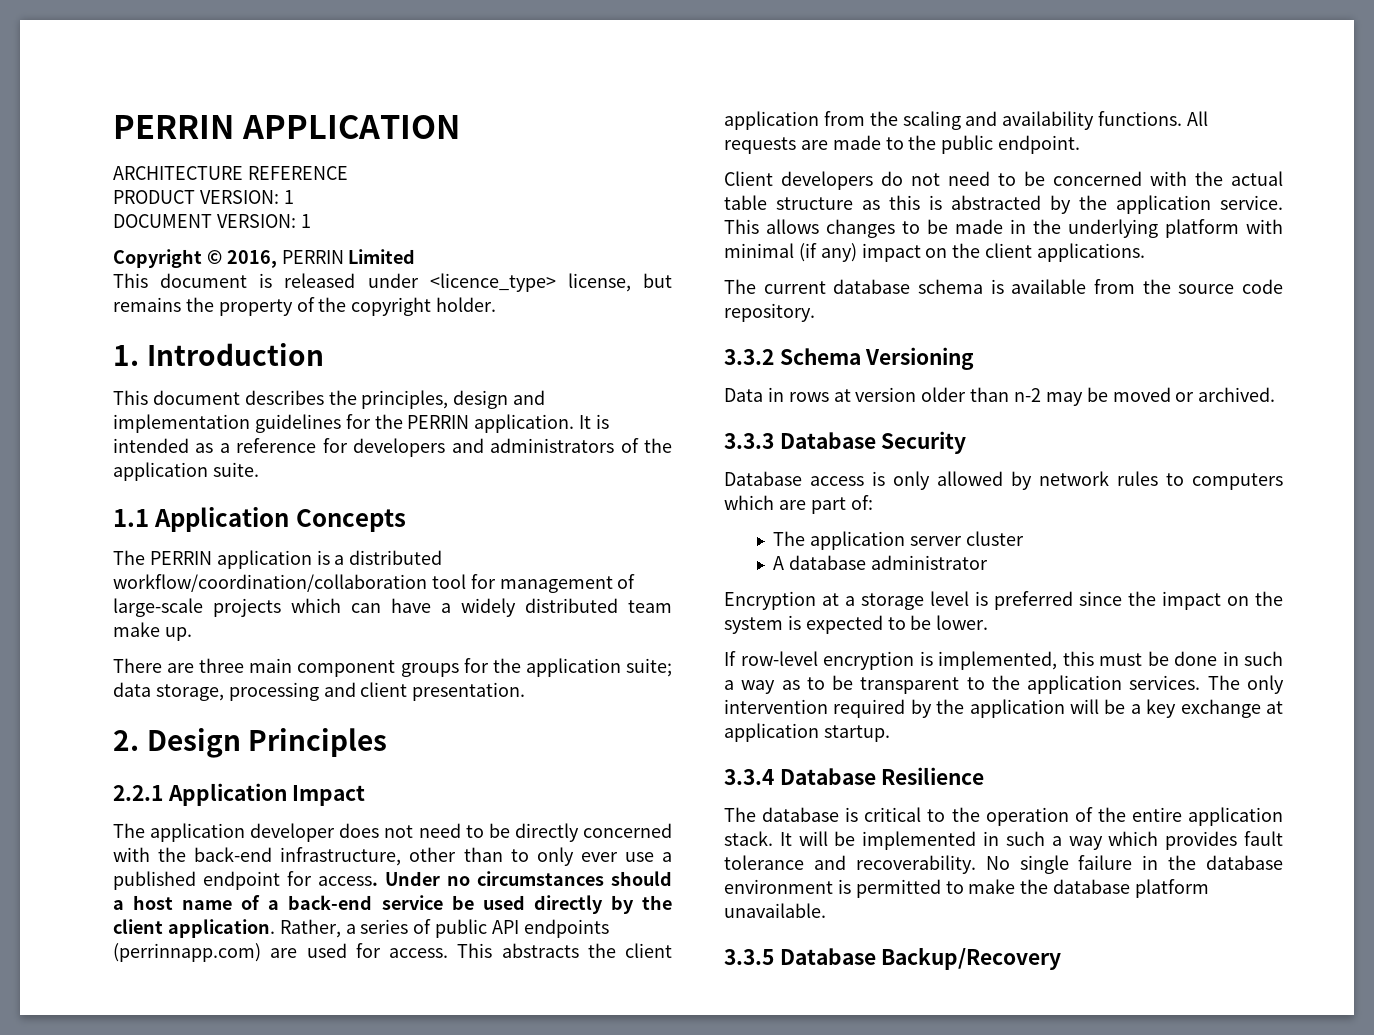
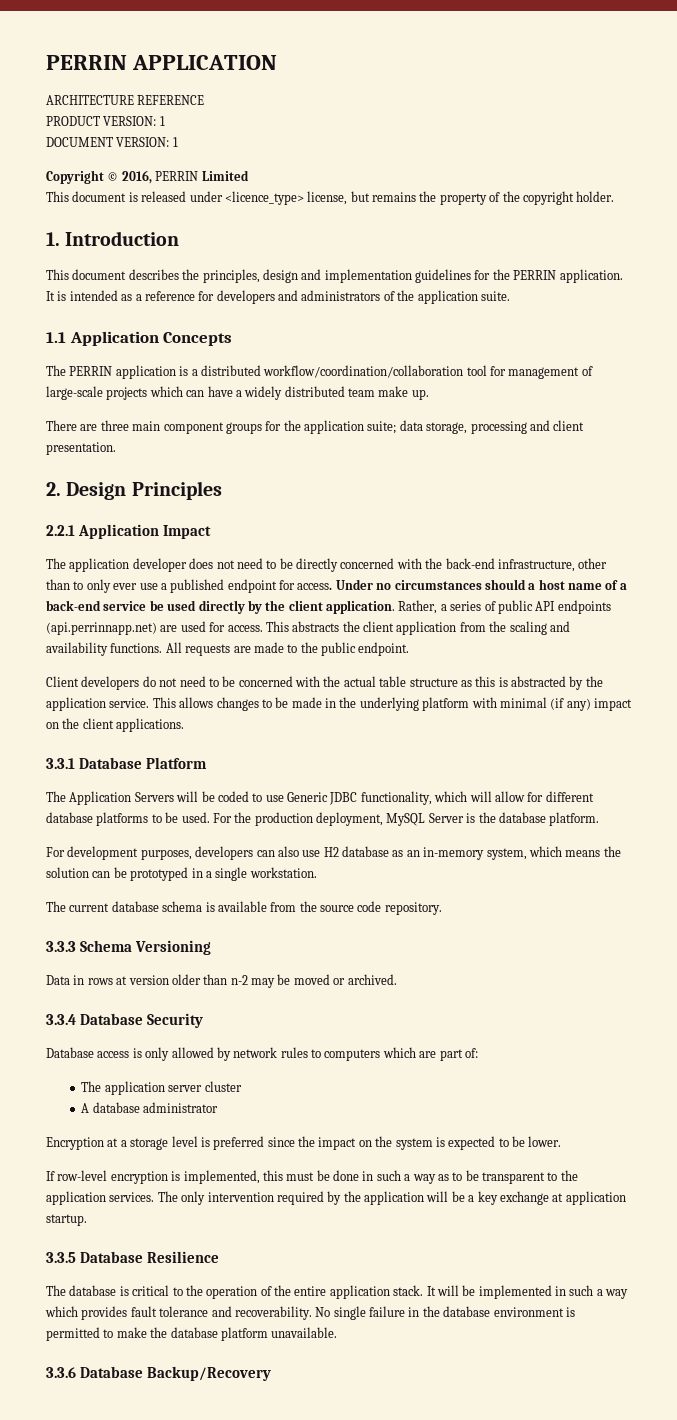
- Rather, a series of public API endpoints (perrinnapp.com) are used for access.
+ Rather, a series of public API endpoints (api.perrinnapp.net) are used for access.
+ 3.3.1 Database Platform
+ The Application Servers will be coded to use Generic JDBC functionality, which will allow for different database platforms to be used. For the production deployment, MySQL Server is the database platform.
+ For development purposes, developers can also use H2 database as an in-memory system, which means the solution can be prototyped in a single workstation.
- 3.3.2 Schema Versioning
+ 3.3.3 Schema Versioning
- 3.3.3 Database Security
+ 3.3.4 Database Security
- 3.3.4 Database Resilience
+ 3.3.5 Database Resilience
- 3.3.5 Database Backup/Recovery
+ 3.3.6 Database Backup/Recovery

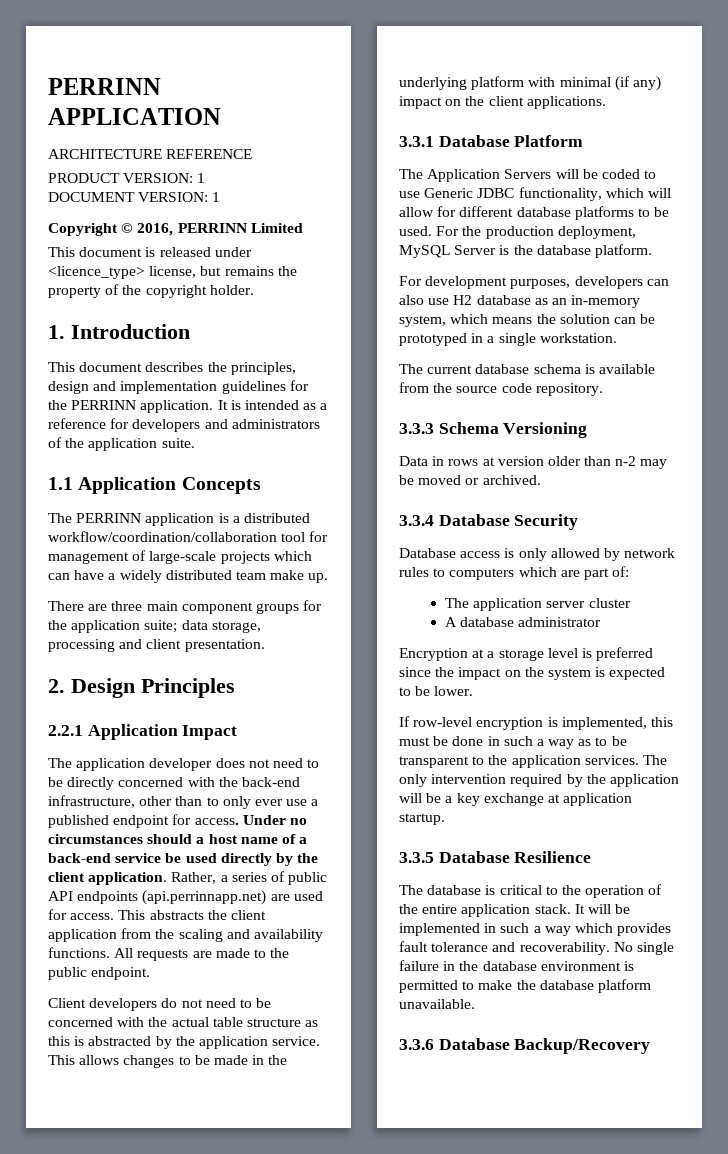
- PERRIN APPLICATION
+ PERRINN APPLICATION
- Copyright © 2016, PERRIN Limited
+ Copyright © 2016, PERRINN Limited
- This document describes the principles, design and implementation guidelines for the PERRIN application.
+ This document describes the principles, design and implementation guidelines for the PERRINN application.
- The PERRIN application is a distributed workflow/coordination/collaboration tool for management of large-scale projects which can have a widely distributed team make up.
+ The PERRINN application is a distributed workflow/coordination/collaboration tool for management of large-scale projects which can have a widely distributed team make up.

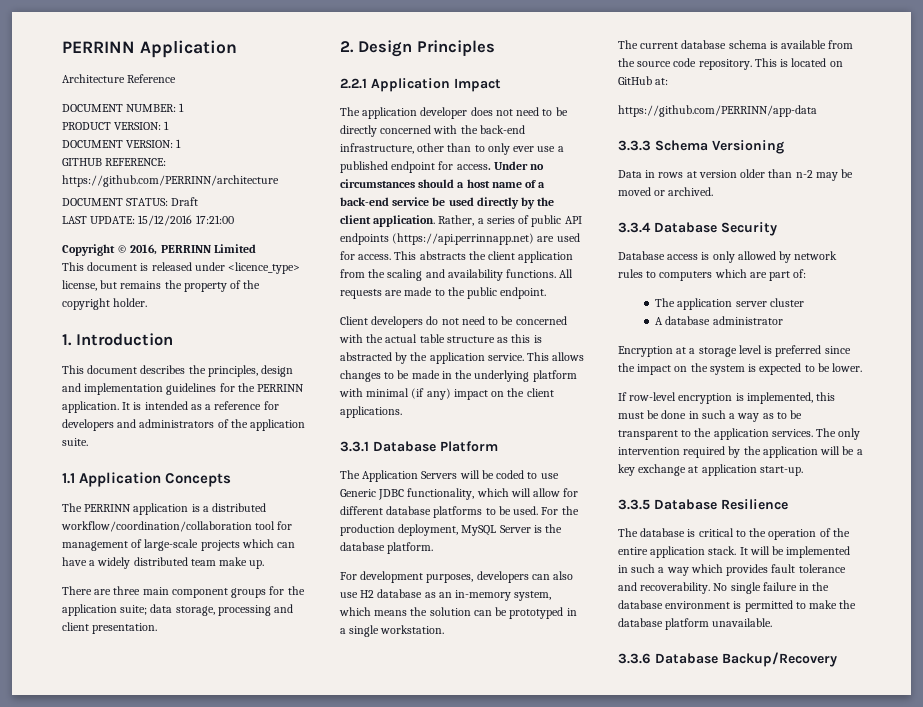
- PERRINN APPLICATION
- ARCHITECTURE REFERENCE
+ PERRINN Application
+ Architecture Reference
+ DOCUMENT NUMBER: 1
+ GITHUB REFERENCE: https://github.com/PERRINN/architecture
+ DOCUMENT STATUS: Draft
+ LAST UPDATE: 15/12/2016 17:21:00
- Rather, a series of public API endpoints (api.perrinnapp.net) are used for access.
+ Rather, a series of public API endpoints (https://api.perrinnapp.net) are used for access.
+ This is located on GitHub at:
+ https://github.com/PERRINN/app-data
- The only intervention required by the application will be a key exchange at application startup.
+ The only intervention required by the application will be a key exchange at application start-up.

